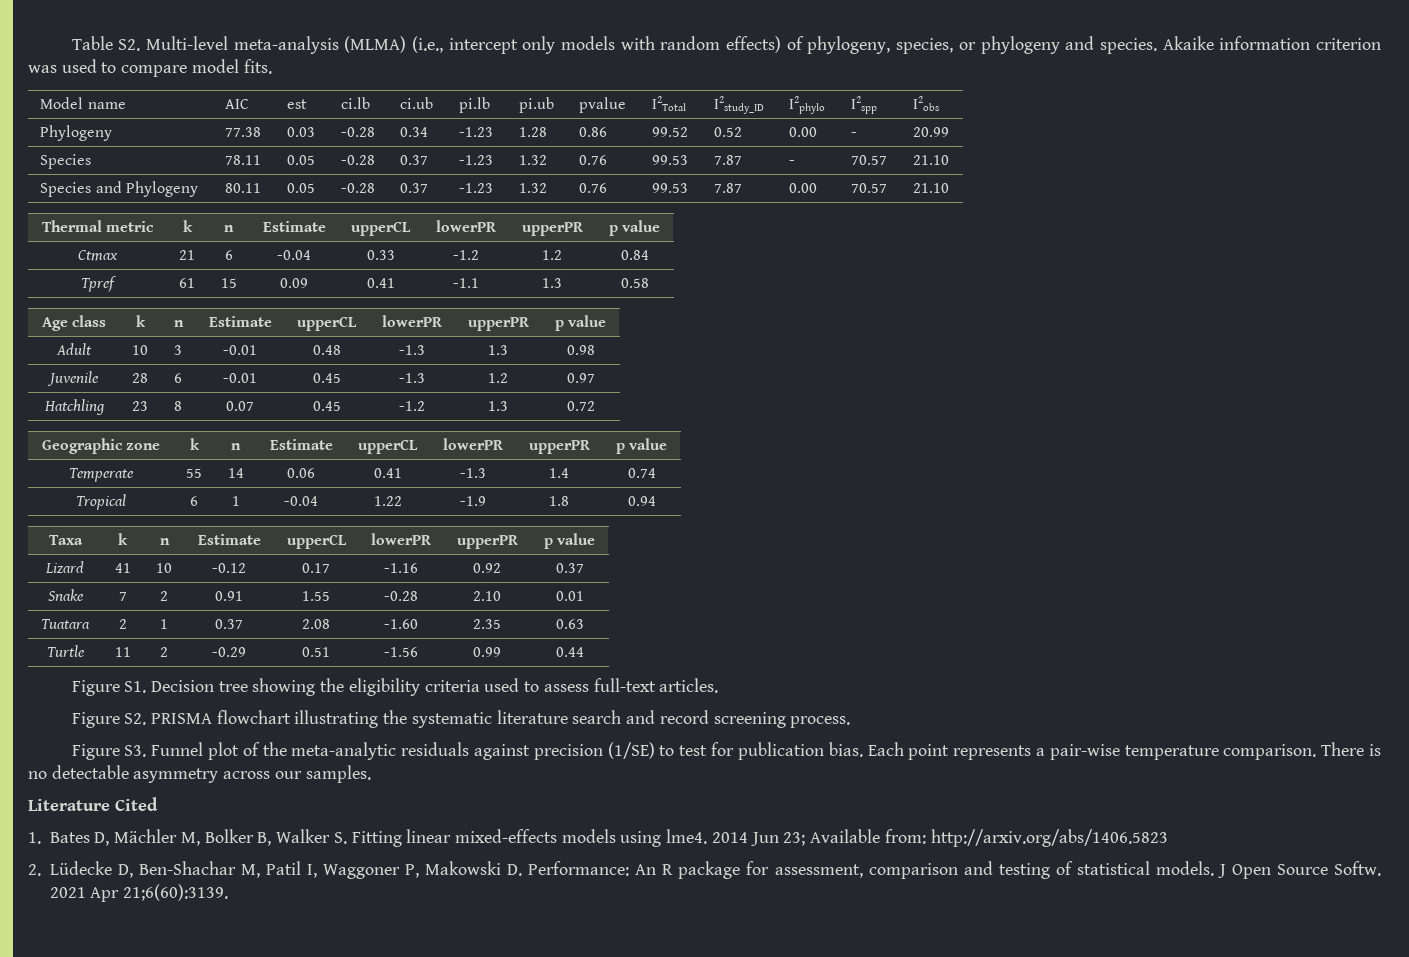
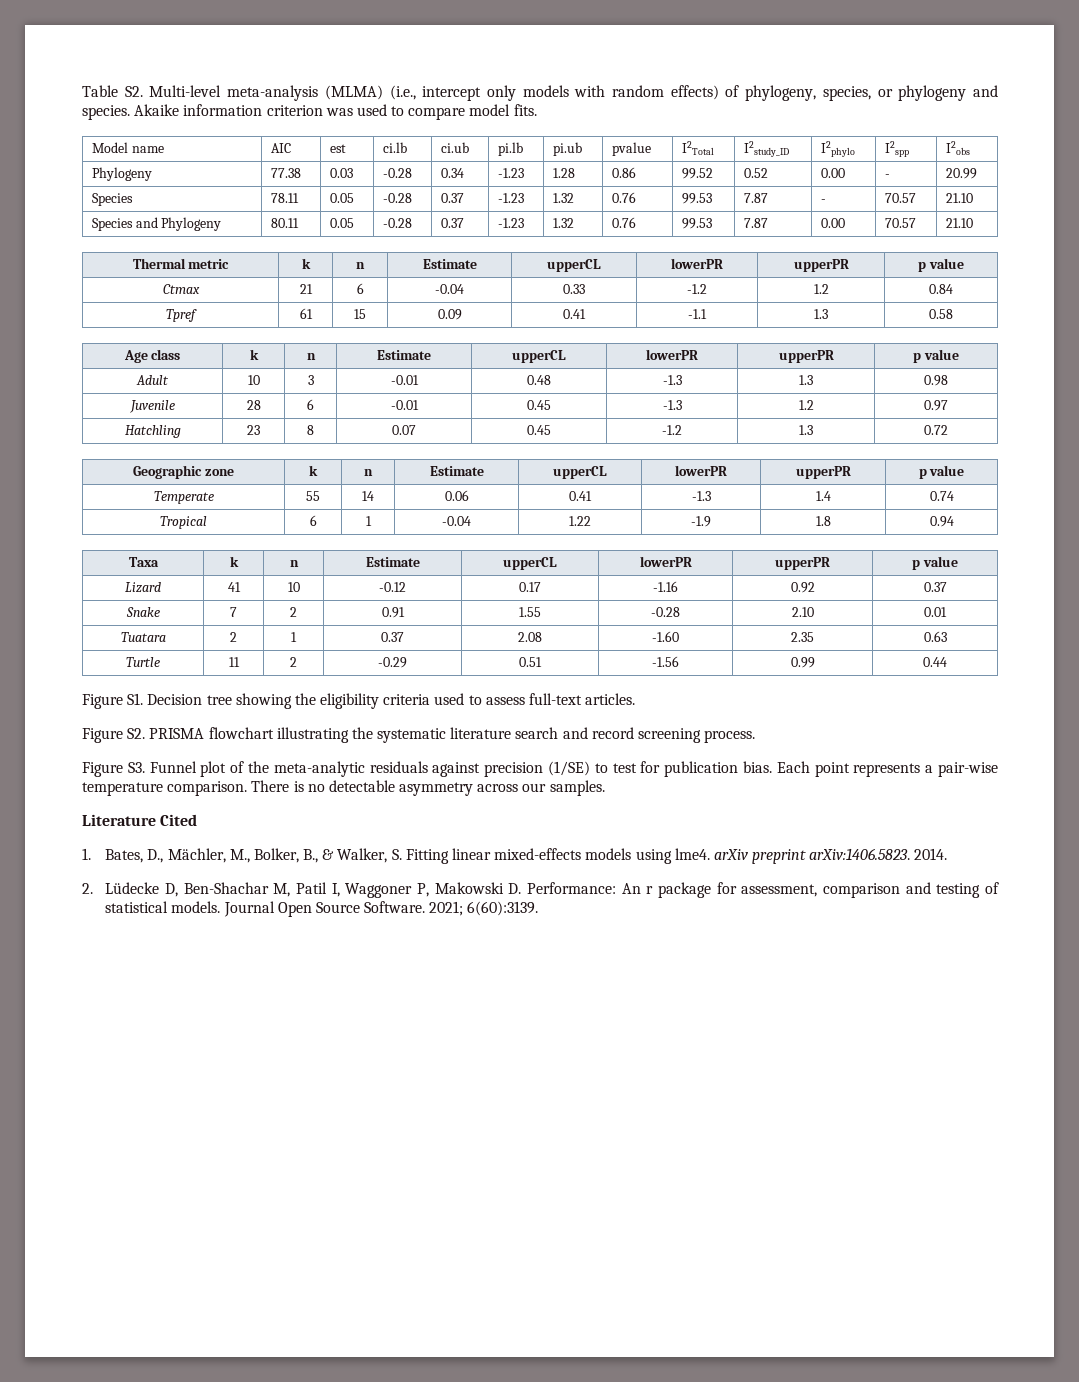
- 1. Bates D, Mächler M, Bolker B, Walker S. Fitting linear mixed-effects models using lme4. 2014 Jun 23; Available from: http://arxiv.org/abs/1406.5823
+ 1. Bates, D., Mächler, M., Bolker, B., & Walker, S. Fitting linear mixed-effects models using lme4. arXiv preprint arXiv:1406.5823. 2014.
- 2. Lüdecke D, Ben-Shachar M, Patil I, Waggoner P, Makowski D. Performance: An R package for assessment, comparison and testing of statistical models.
+ 2. Lüdecke D, Ben-Shachar M, Patil I, Waggoner P, Makowski D. Performance: An r package for assessment, comparison and testing of statistical models.
- J Open Source Softw. 2021 Apr 21;6(60):3139.
+ Journal Open Source Software. 2021; 6(60):3139.

